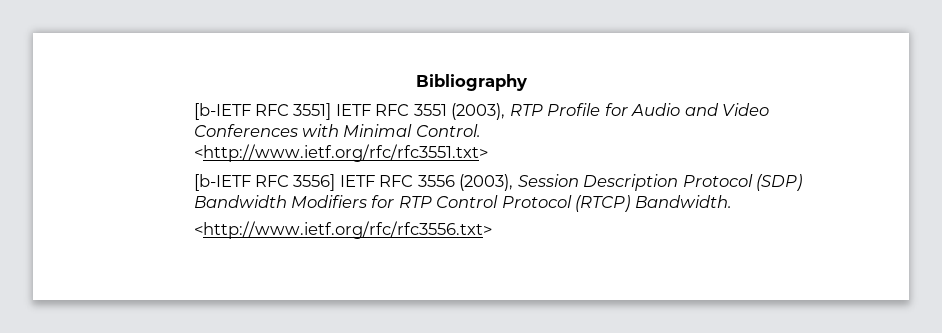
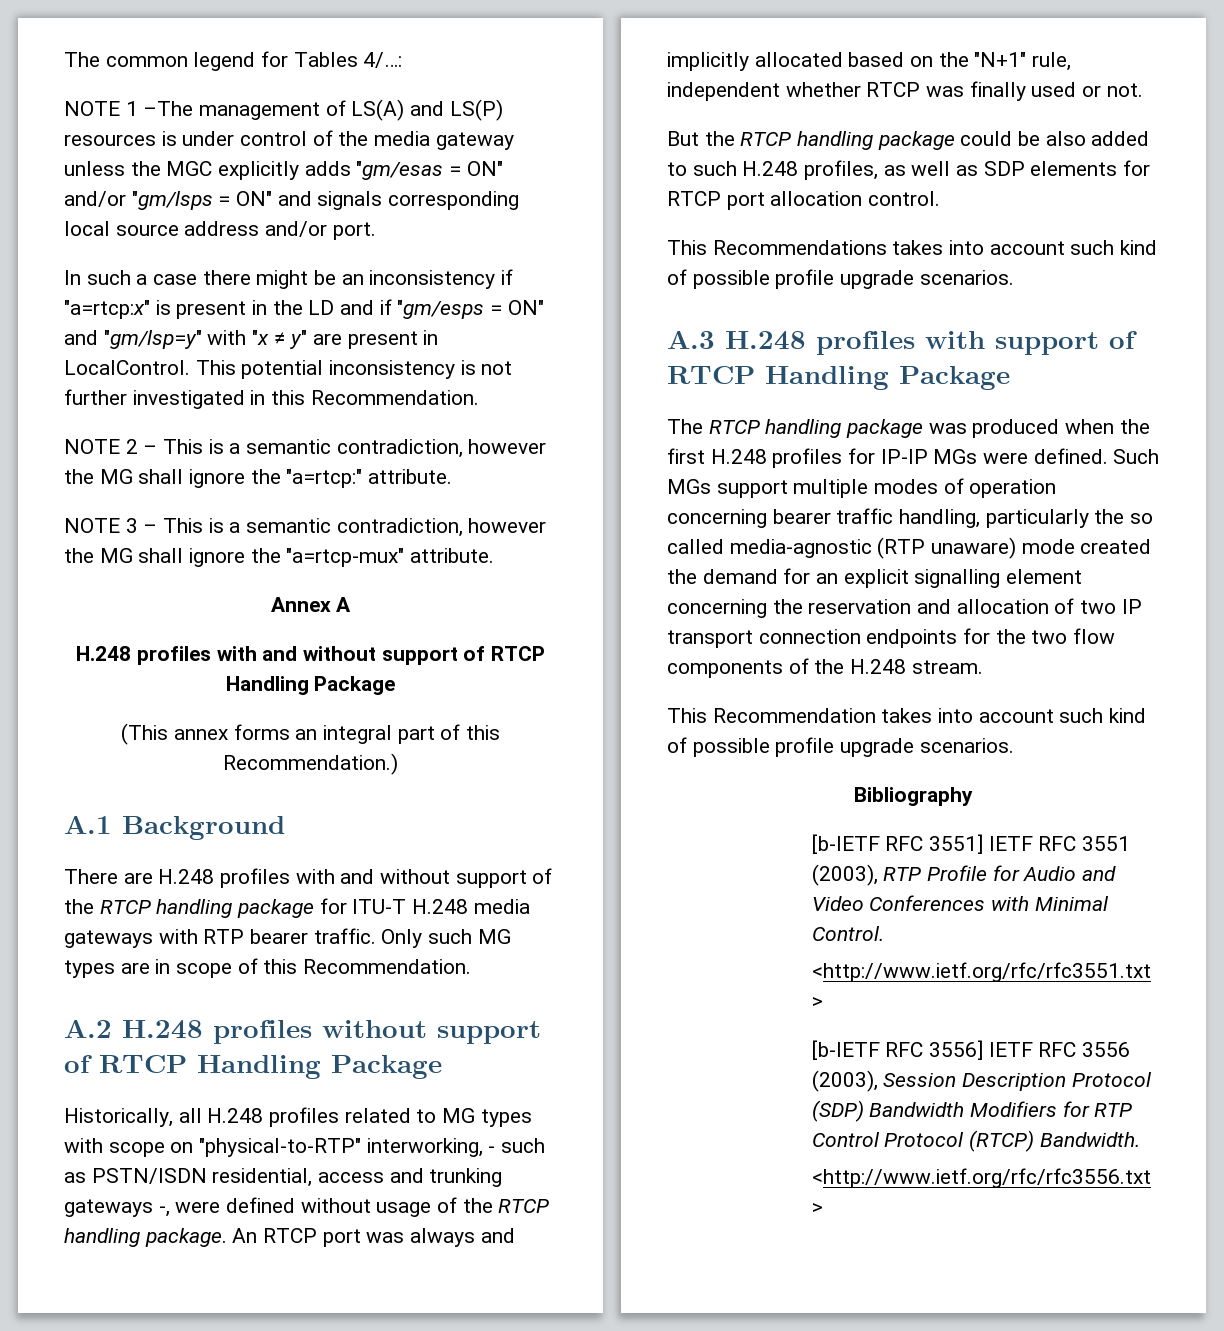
+ The common legend for Tables 4/…:
+ NOTE 1 –The management of LS(A) and LS(P) resources is under control of the media gateway unless the MGC explicitly adds "gm/esas = ON" and/or "gm/lsps = ON" and signals corresponding local source address and/or port.
+ In such a case there might be an inconsistency if "a=rtcp:x" is present in the LD and if "gm/esps = ON" and "gm/lsp=y" with "x ≠ y" are present in LocalControl. This potential inconsistency is not further investigated in this Recommendation.
+ NOTE 2 – This is a semantic contradiction, however the MG shall ignore the "a=rtcp:" attribute.
+ NOTE 3 – This is a semantic contradiction, however the MG shall ignore the "a=rtcp-mux" attribute.
+ Annex A
+ H.248 profiles with and without support of RTCP Handling Package
+ (This annex forms an integral part of this Recommendation.)
+ A.1 Background
+ There are H.248 profiles with and without support of the RTCP handling package for ITU-T H.248 media gateways with RTP bearer traffic. Only such MG types are in scope of this Recommendation.
+ A.2 H.248 profiles without support of RTCP Handling Package
+ Historically, all H.248 profiles related to MG types with scope on "physical-to-RTP" interworking, - such as PSTN/ISDN residential, access and trunking gateways -, were defined without usage of the RTCP handling package. An RTCP port was always and implicitly allocated based on the "N+1" rule, independent whether RTCP was finally used or not.
+ But the RTCP handling package could be also added to such H.248 profiles, as well as SDP elements for RTCP port allocation control.
+ This Recommendations takes into account such kind of possible profile upgrade scenarios.
+ A.3 H.248 profiles with support of RTCP Handling Package
+ The RTCP handling package was produced when the first H.248 profiles for IP-IP MGs were defined. Such MGs support multiple modes of operation concerning bearer traffic handling, particularly the so called media-agnostic (RTP unaware) mode created the demand for an explicit signalling element concerning the reservation and allocation of two IP transport connection endpoints for the two flow components of the H.248 stream.
+ This Recommendation takes into account such kind of possible profile upgrade scenarios.

